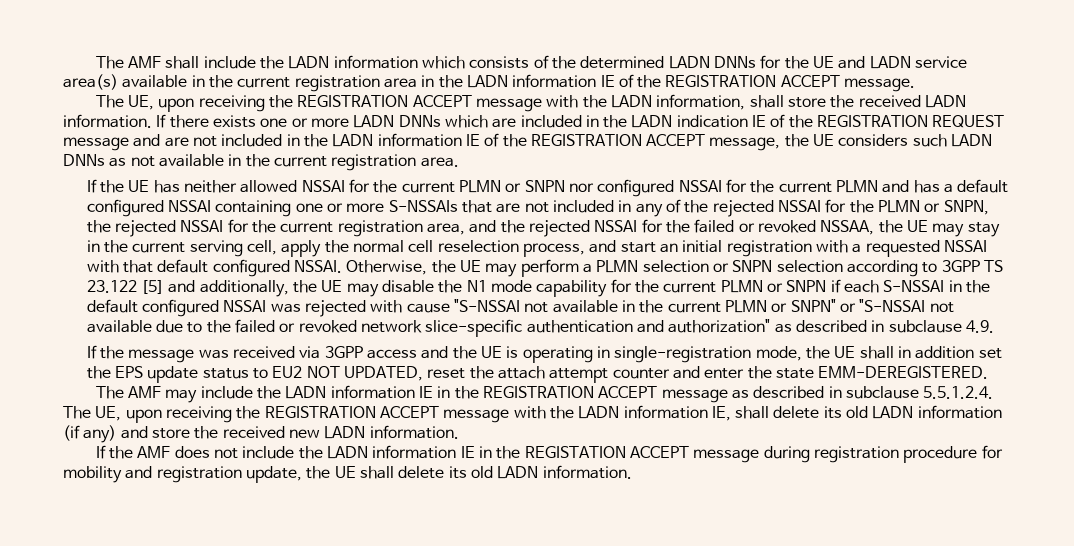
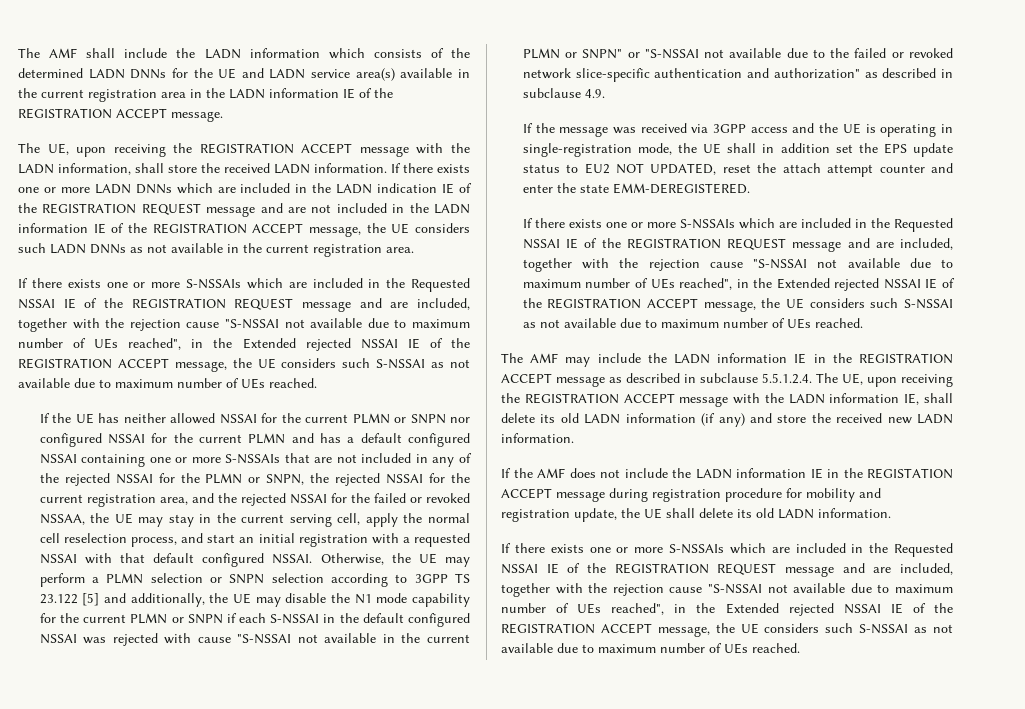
  If there exists one or more LADN DNNs which are included in the LADN indication IE of the REGISTRATION REQUEST message and are not included in the LADN information IE of the REGISTRATION ACCEPT message, the UE considers such LADN DNNs as not available in the current registration area.
+ If there exists one or more S-NSSAIs which are included in the Requested NSSAI IE of the REGISTRATION REQUEST message and are included, together with the rejection cause "S-NSSAI not available due to maximum number of UEs reached", in the Extended rejected NSSAI IE of the REGISTRATION ACCEPT message, the UE considers such S-NSSAI as not available due to maximum number of UEs reached.
  If the message was received via 3GPP access and the UE is operating in single-registration mode, the UE shall in addition set the EPS update status to EU2 NOT UPDATED, reset the attach attempt counter and enter the state EMM-DEREGISTERED.
+ If there exists one or more S-NSSAIs which are included in the Requested NSSAI IE of the REGISTRATION REQUEST message and are included, together with the rejection cause "S-NSSAI not available due to maximum number of UEs reached", in the Extended rejected NSSAI IE of the REGISTRATION ACCEPT message, the UE considers such S-NSSAI as not available due to maximum number of UEs reached.
  If the AMF does not include the LADN information IE in the REGISTATION ACCEPT message during registration procedure for mobility and registration update, the UE shall delete its old LADN information.
+ If there exists one or more S-NSSAIs which are included in the Requested NSSAI IE of the REGISTRATION REQUEST message and are included, together with the rejection cause "S-NSSAI not available due to maximum number of UEs reached", in the Extended rejected NSSAI IE of the REGISTRATION ACCEPT message, the UE considers such S-NSSAI as not available due to maximum number of UEs reached.

